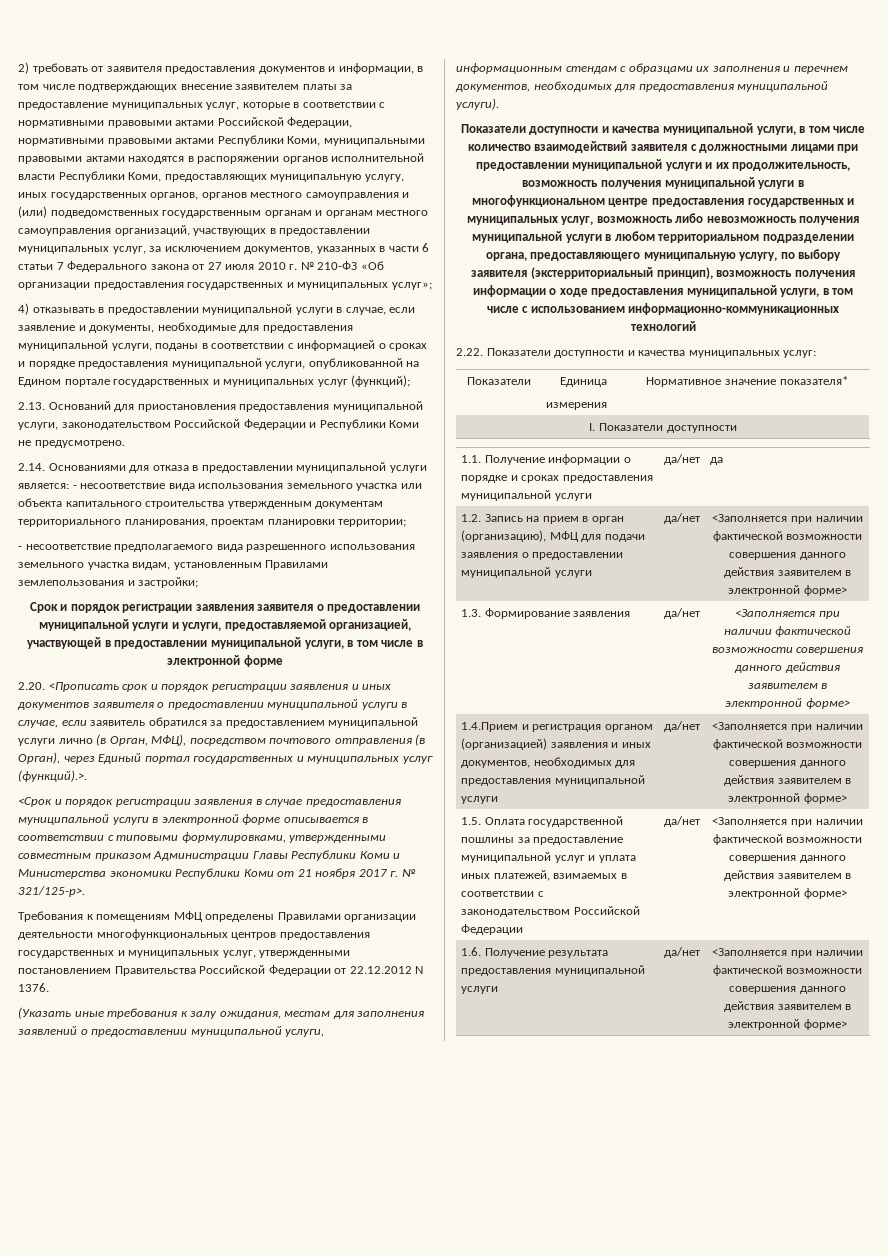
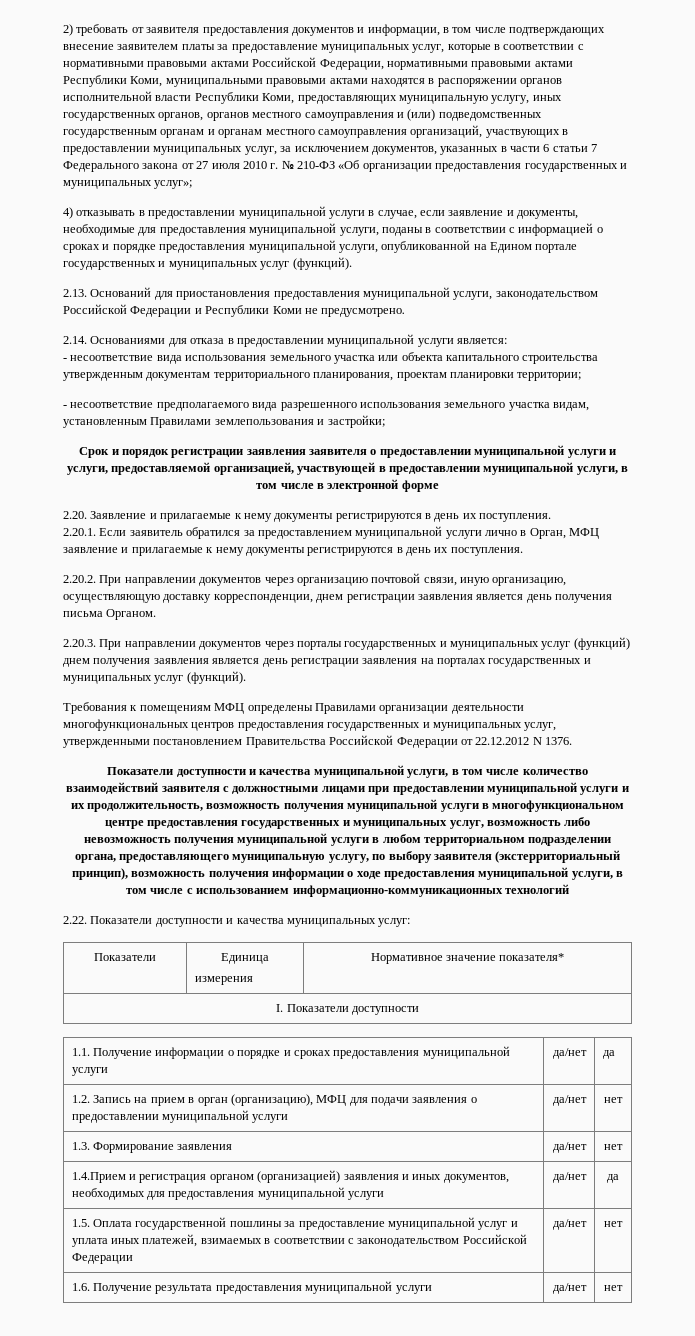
- 4) отказывать в предоставлении муниципальной услуги в случае, если заявление и документы, необходимые для предоставления муниципальной услуги, поданы в соответствии с информацией о сроках и порядке предоставления муниципальной услуги, опубликованной на Едином портале государственных и муниципальных услуг (функций);
+ 4) отказывать в предоставлении муниципальной услуги в случае, если заявление и документы, необходимые для предоставления муниципальной услуги, поданы в соответствии с информацией о сроках и порядке предоставления муниципальной услуги, опубликованной на Едином портале государственных и муниципальных услуг (функций).
- 2.14. Основаниями для отказа в предоставлении муниципальной услуги является: - несоответствие вида использования земельного участка или объекта капитального строительства утвержденным документам территориального планирования, проектам планировки территории;
+ 2.14. Основаниями для отказа в предоставлении муниципальной услуги является:
+ - несоответствие вида использования земельного участка или объекта капитального строительства утвержденным документам территориального планирования, проектам планировки территории;
- 2.20. <Прописать срок и порядок регистрации заявления и иных документов заявителя о предоставлении муниципальной услуги в случае, если заявитель обратился за предоставлением муниципальной услуги лично (в Орган, МФЦ), посредством почтового отправления (в Орган), через Единый портал государственных и муниципальных услуг (функций).>.
- <Срок и порядок регистрации заявления в случае предоставления муниципальной услуги в электронной форме описывается в соответствии с типовыми формулировками, утвержденными совместным приказом Администрации Главы Республики Коми и Министерства экономики Республики Коми от 21 ноября 2017 г. № 321/125-р>.
+ 2.20. Заявление и прилагаемые к нему документы регистрируются в день их поступления.
+ 2.20.1. Если заявитель обратился за предоставлением муниципальной услуги лично в Орган, МФЦ заявление и прилагаемые к нему документы регистрируются в день их поступления.
+ 2.20.2. При направлении документов через организацию почтовой связи, иную организацию, осуществляющую доставку корреспонденции, днем регистрации заявления является день получения письма Органом.
+ 2.20.3. При направлении документов через порталы государственных и муниципальных услуг (функций) днем получения заявления является день регистрации заявления на порталах государственных и муниципальных услуг (функций).
- (Указать иные требования к залу ожидания, местам для заполнения заявлений о предоставлении муниципальной услуги, информационным стендам с образцами их заполнения и перечнем документов, необходимых для предоставления муниципальной услуги).
- 1.2. Запись на прием в орган (организацию), МФЦ для подачи заявления о предоставлении муниципальной услуги | да/нет | <Заполняется при наличии фактической возможности совершения данного действия заявителем в электронной форме>
- 1.3. Формирование заявления | да/нет | <Заполняется при наличии фактической возможности совершения данного действия заявителем в электронной форме>
+ 1.2. Запись на прием в орган (организацию), МФЦ для подачи заявления о предоставлении муниципальной услуги | да/нет | нет
+ 1.3. Формирование заявления | да/нет | нет
- 1.4.Прием и регистрация органом (организацией) заявления и иных документов, необходимых для предоставления муниципальной услуги | да/нет | <Заполняется при наличии фактической возможности совершения данного действия заявителем в электронной форме>
+ 1.4.Прием и регистрация органом (организацией) заявления и иных документов, необходимых для предоставления муниципальной услуги | да/нет | да
- 1.5. Оплата государственной пошлины за предоставление муниципальной услуг и уплата иных платежей, взимаемых в соответствии с законодательством Российской Федерации | да/нет | <Заполняется при наличии фактической возможности совершения данного действия заявителем в электронной форме>
+ 1.5. Оплата государственной пошлины за предоставление муниципальной услуг и уплата иных платежей, взимаемых в соответствии с законодательством Российской Федерации | да/нет | нет
- 1.6. Получение результата предоставления муниципальной услуги | да/нет | <Заполняется при наличии фактической возможности совершения данного действия заявителем в электронной форме>
+ 1.6. Получение результата предоставления муниципальной услуги | да/нет | нет

